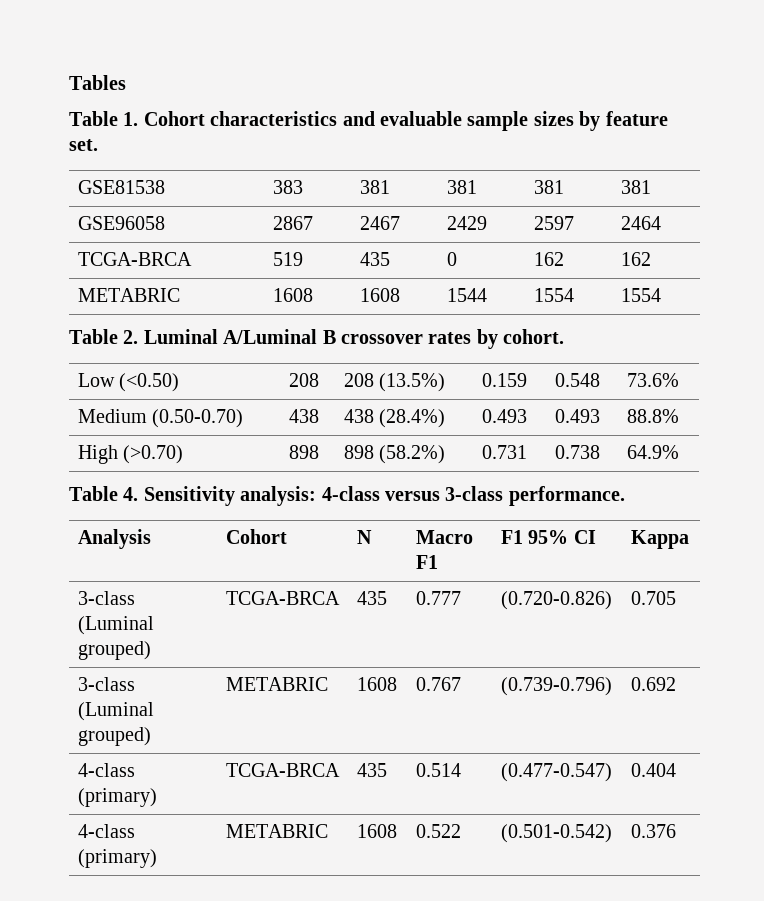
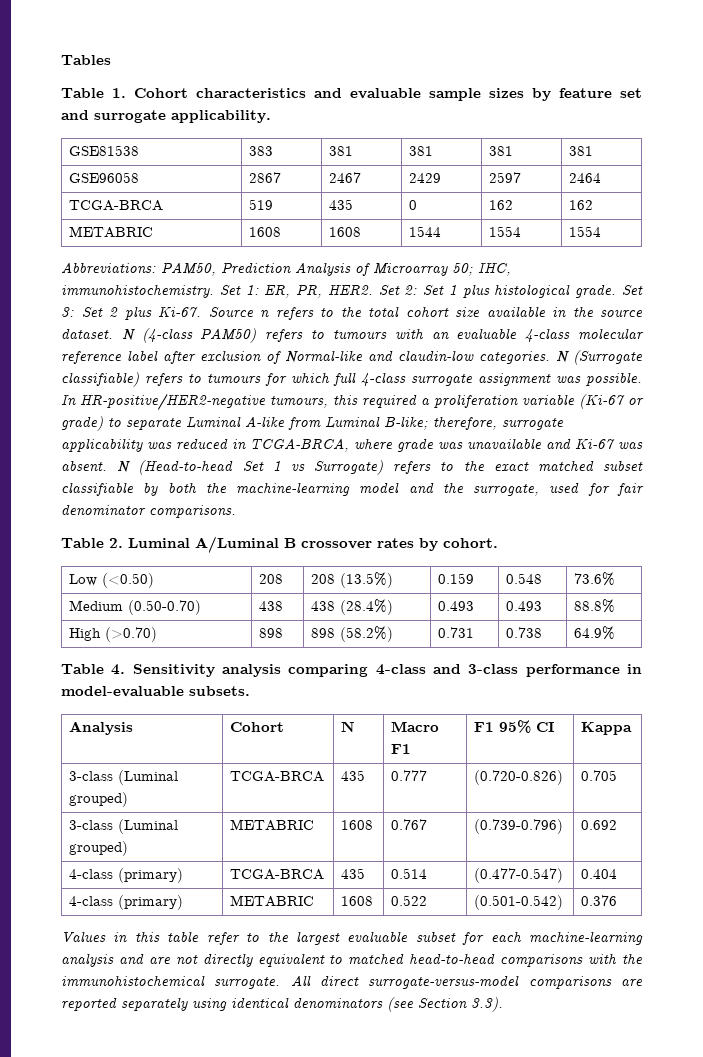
- Table 1. Cohort characteristics and evaluable sample sizes by feature set.
+ Table 1. Cohort characteristics and evaluable sample sizes by feature set and surrogate applicability.
+ Abbreviations: PAM50, Prediction Analysis of Microarray 50; IHC, immunohistochemistry. Set 1: ER, PR, HER2. Set 2: Set 1 plus histological grade. Set 3: Set 2 plus Ki-67. Source n refers to the total cohort size available in the source dataset. N (4-class PAM50) refers to tumours with an evaluable 4-class molecular reference label after exclusion of Normal-like and claudin-low categories. N (Surrogate classifiable) refers to tumours for which full 4-class surrogate assignment was possible. In HR-positive/HER2-negative tumours, this required a proliferation variable (Ki-67 or grade) to separate Luminal A-like from Luminal B-like; therefore, surrogate applicability was reduced in TCGA-BRCA, where grade was unavailable and Ki-67 was absent. N (Head-to-head Set 1 vs Surrogate) refers to the exact matched subset classifiable by both the machine-learning model and the surrogate, used for fair denominator comparisons.
- Table 4. Sensitivity analysis: 4-class versus 3-class performance.
+ Table 4. Sensitivity analysis comparing 4-class and 3-class performance in model-evaluable subsets.
+ Values in this table refer to the largest evaluable subset for each machine-learning analysis and are not directly equivalent to matched head-to-head comparisons with the immunohistochemical surrogate. All direct surrogate-versus-model comparisons are reported separately using identical denominators (see Section 3.3).

